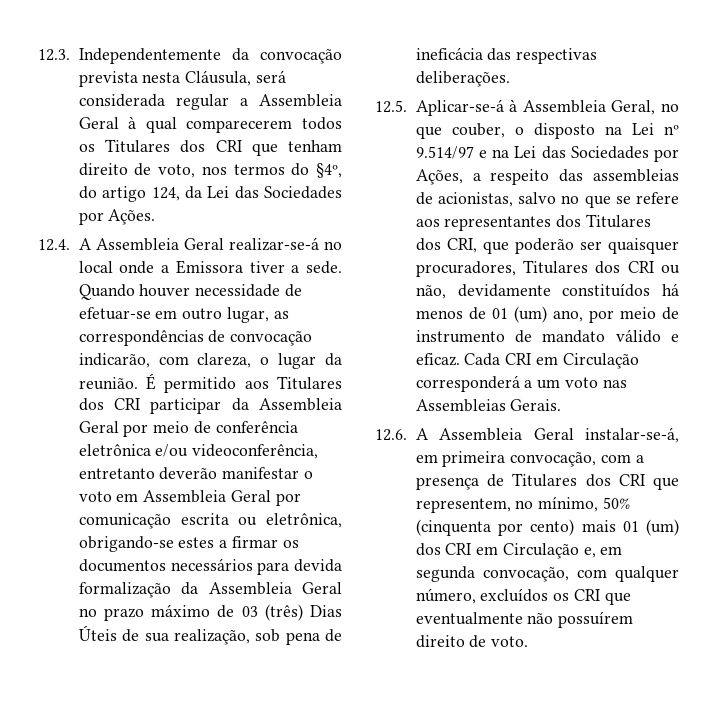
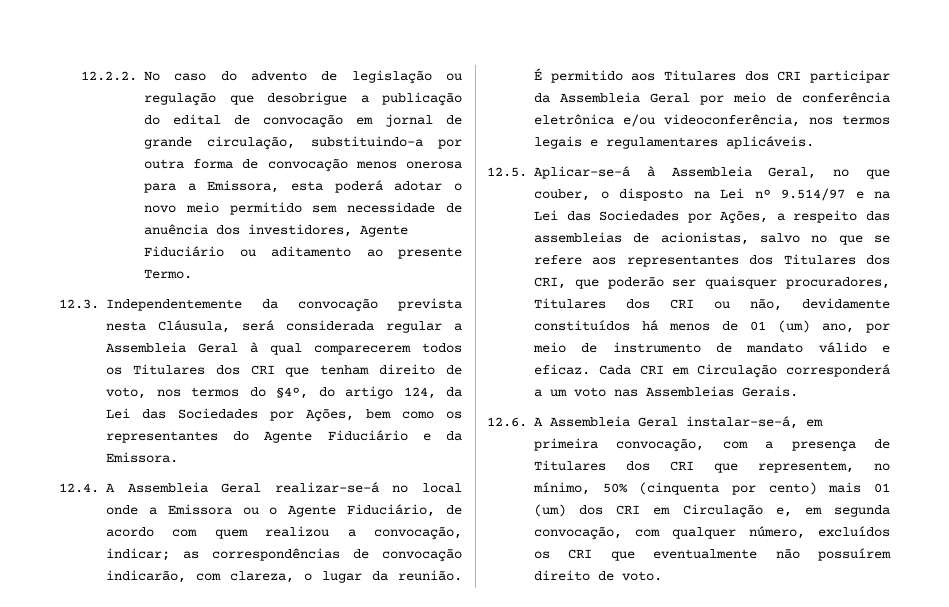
+ 12.2.2. No caso do advento de legislação ou regulação que desobrigue a publicação do edital de convocação em jornal de grande circulação, substituindo-a por outra forma de convocação menos onerosa para a Emissora, esta poderá adotar o novo meio permitido sem necessidade de anuência dos investidores, Agente Fiduciário ou aditamento ao presente Termo.
- 12.3. Independentemente da convocação prevista nesta Cláusula, será considerada regular a Assembleia Geral à qual comparecerem todos os Titulares dos CRI que tenham direito de voto, nos termos do §4º, do artigo 124, da Lei das Sociedades por Ações.
+ 12.3. Independentemente da convocação prevista nesta Cláusula, será considerada regular a Assembleia Geral à qual comparecerem todos os Titulares dos CRI que tenham direito de voto, nos termos do §4º, do artigo 124, da Lei das Sociedades por Ações, bem como os representantes do Agente Fiduciário e da Emissora.
- 12.4. A Assembleia Geral realizar-se-á no local onde a Emissora tiver a sede. Quando houver necessidade de efetuar-se em outro lugar, as correspondências de convocação indicarão, com clareza, o lugar da reunião.
+ 12.4. A Assembleia Geral realizar-se-á no local onde a Emissora ou o Agente Fiduciário, de acordo com quem realizou a convocação, indicar; as correspondências de convocação indicarão, com clareza, o lugar da reunião.
- É permitido aos Titulares dos CRI participar da Assembleia Geral por meio de conferência eletrônica e/ou videoconferência, entretanto deverão manifestar o voto em Assembleia Geral por comunicação escrita ou eletrônica, obrigando-se estes a firmar os documentos necessários para devida formalização da Assembleia Geral no prazo máximo de 03 (três) Dias Úteis de sua realização, sob pena de ineficácia das respectivas deliberações.
+ É permitido aos Titulares dos CRI participar da Assembleia Geral por meio de conferência eletrônica e/ou videoconferência, nos termos legais e regulamentares aplicáveis.

